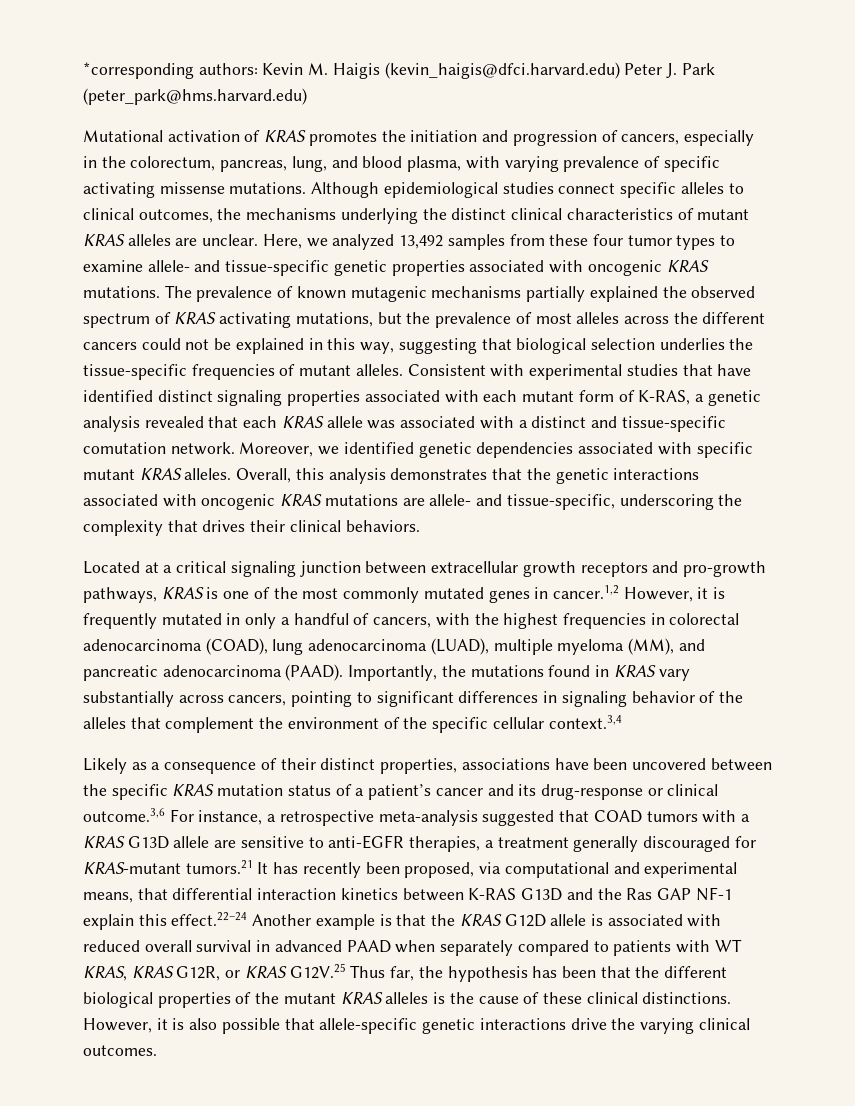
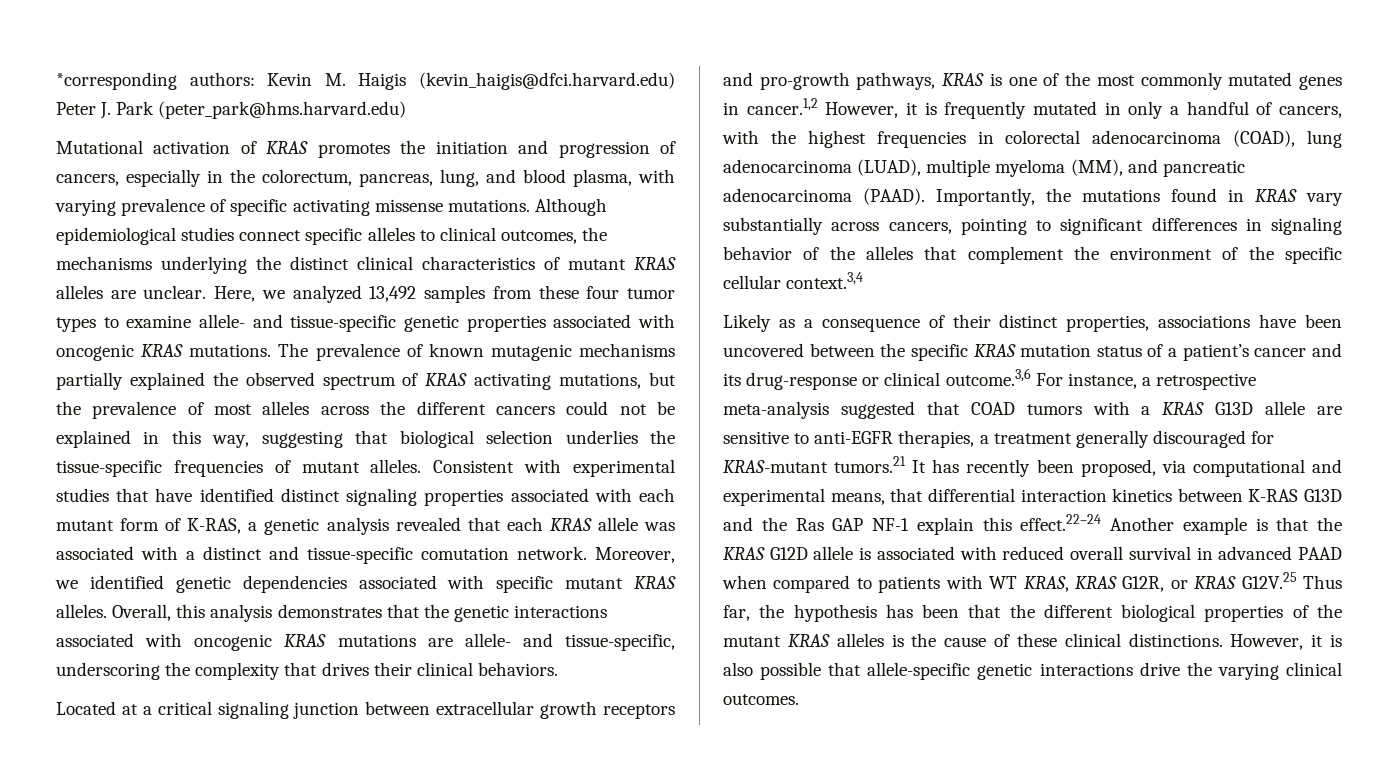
- Likely as a consequence of their distinct properties, associations have been uncovered between the specific KRAS mutation status of a patient’s cancer and its drug-response or clinical outcome.3,6 For instance, a retrospective meta-analysis suggested that COAD tumors with a KRAS G13D allele are sensitive to anti-EGFR therapies, a treatment generally discouraged for KRAS-mutant tumors.21 It has recently been proposed, via computational and experimental means, that differential interaction kinetics between K-RAS G13D and the Ras GAP NF-1 explain this effect.22–24 Another example is that the KRAS G12D allele is associated with reduced overall survival in advanced PAAD when separately compared to patients with WT KRAS, KRAS G12R, or KRAS G12V.25 Thus far, the hypothesis has been that the different biological properties of the mutant KRAS alleles is the cause of these clinical distinctions.
+ Likely as a consequence of their distinct properties, associations have been uncovered between the specific KRAS mutation status of a patient’s cancer and its drug-response or clinical outcome.3,6 For instance, a retrospective meta-analysis suggested that COAD tumors with a KRAS G13D allele are sensitive to anti-EGFR therapies, a treatment generally discouraged for KRAS-mutant tumors.21 It has recently been proposed, via computational and experimental means, that differential interaction kinetics between K-RAS G13D and the Ras GAP NF-1 explain this effect.22–24 Another example is that the KRAS G12D allele is associated with reduced overall survival in advanced PAAD when compared to patients with WT KRAS, KRAS G12R, or KRAS G12V.25 Thus far, the hypothesis has been that the different biological properties of the mutant KRAS alleles is the cause of these clinical distinctions.

